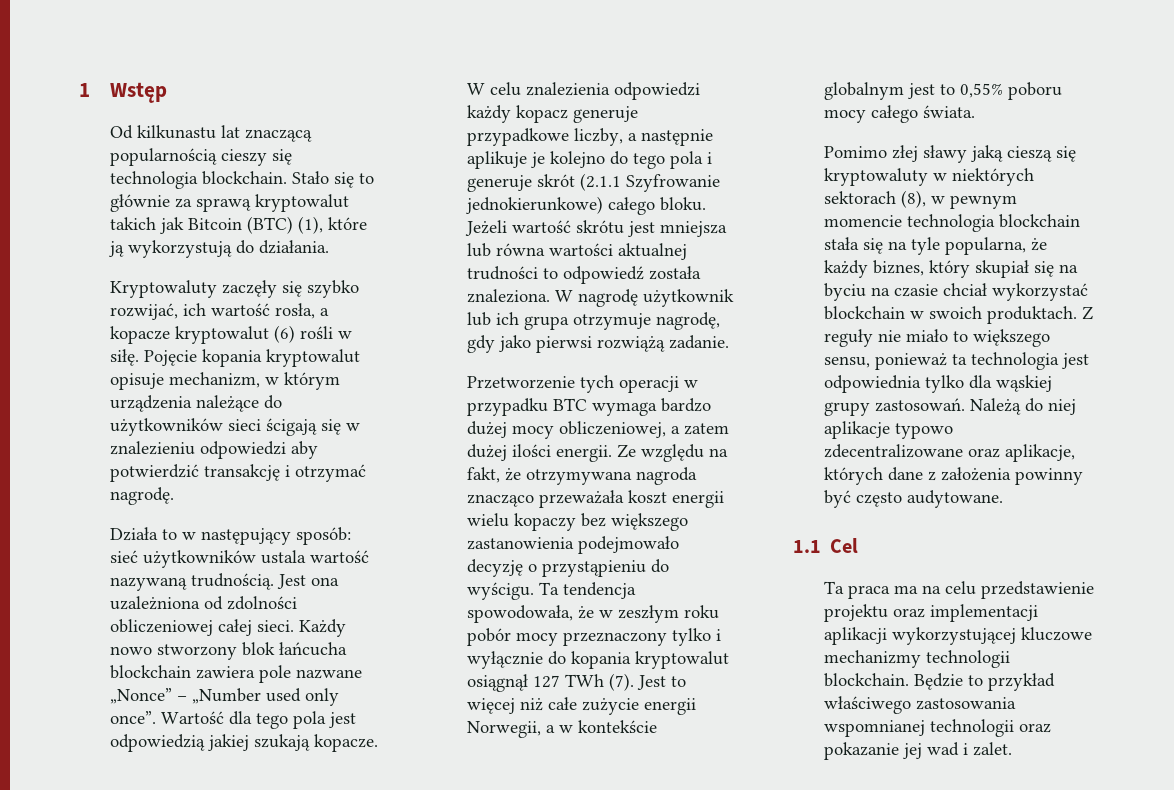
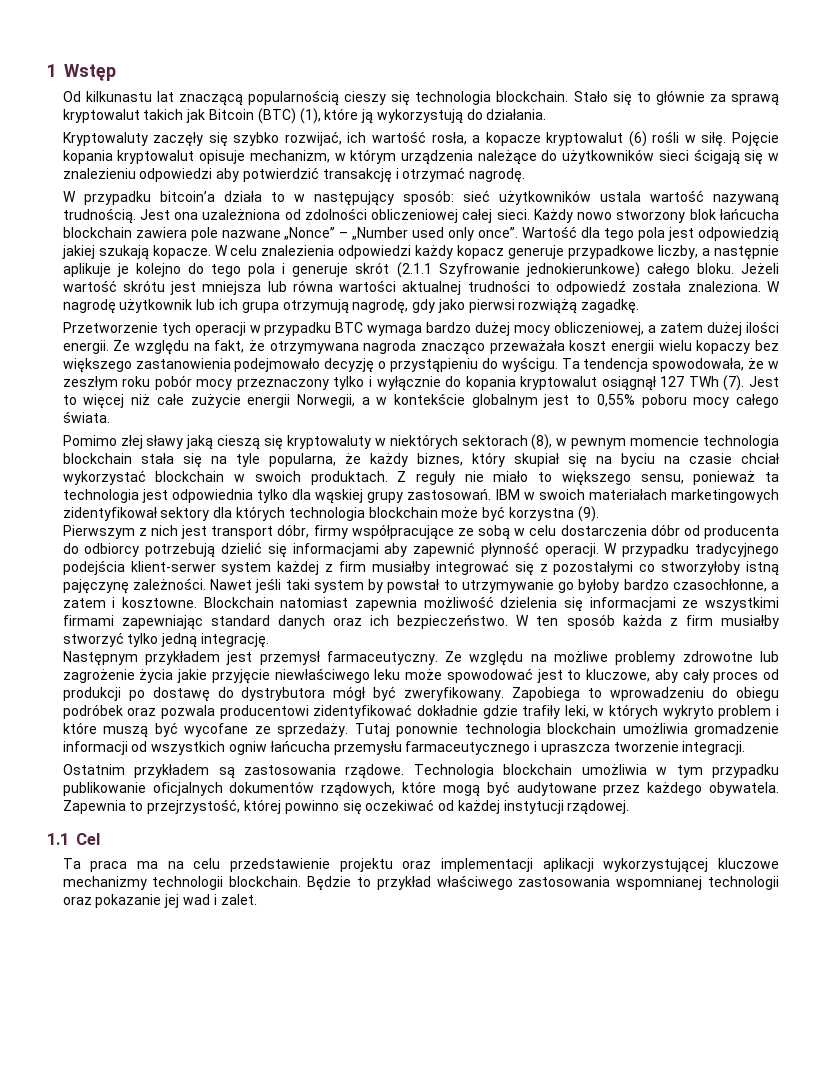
- Działa to w następujący sposób: sieć użytkowników ustala wartość nazywaną trudnością.
+ W przypadku bitcoin’a działa to w następujący sposób: sieć użytkowników ustala wartość nazywaną trudnością.
- W nagrodę użytkownik lub ich grupa otrzymuje nagrodę, gdy jako pierwsi rozwiążą zadanie.
+ W nagrodę użytkownik lub ich grupa otrzymują nagrodę, gdy jako pierwsi rozwiążą zagadkę.
- Należą do niej aplikacje typowo zdecentralizowane oraz aplikacje, których dane z założenia powinny być często audytowane.
+ IBM w swoich materiałach marketingowych zidentyfikował sektory dla których technologia blockchain może być korzystna (9).
+ Pierwszym z nich jest transport dóbr, firmy współpracujące ze sobą w celu dostarczenia dóbr od producenta do odbiorcy potrzebują dzielić się informacjami aby zapewnić płynność operacji. W przypadku tradycyjnego podejścia klient-serwer system każdej z firm musiałby integrować się z pozostałymi co stworzyłoby istną pajęczynę zależności. Nawet jeśli taki system by powstał to utrzymywanie go byłoby bardzo czasochłonne, a zatem i kosztowne. Blockchain natomiast zapewnia możliwość dzielenia się informacjami ze wszystkimi firmami zapewniając standard danych oraz ich bezpieczeństwo. W ten sposób każda z firm musiałby stworzyć tylko jedną integrację.
+ Następnym przykładem jest przemysł farmaceutyczny. Ze względu na możliwe problemy zdrowotne lub zagrożenie życia jakie przyjęcie niewłaściwego leku może spowodować jest to kluczowe, aby cały proces od produkcji po dostawę do dystrybutora mógł być zweryfikowany. Zapobiega to wprowadzeniu do obiegu podróbek oraz pozwala producentowi zidentyfikować dokładnie gdzie trafiły leki, w których wykryto problem i które muszą być wycofane ze sprzedaży. Tutaj ponownie technologia blockchain umożliwia gromadzenie informacji od wszystkich ogniw łańcucha przemysłu farmaceutycznego i upraszcza tworzenie integracji.
+ Ostatnim przykładem są zastosowania rządowe. Technologia blockchain umożliwia w tym przypadku publikowanie oficjalnych dokumentów rządowych, które mogą być audytowane przez każdego obywatela. Zapewnia to przejrzystość, której powinno się oczekiwać od każdej instytucji rządowej.

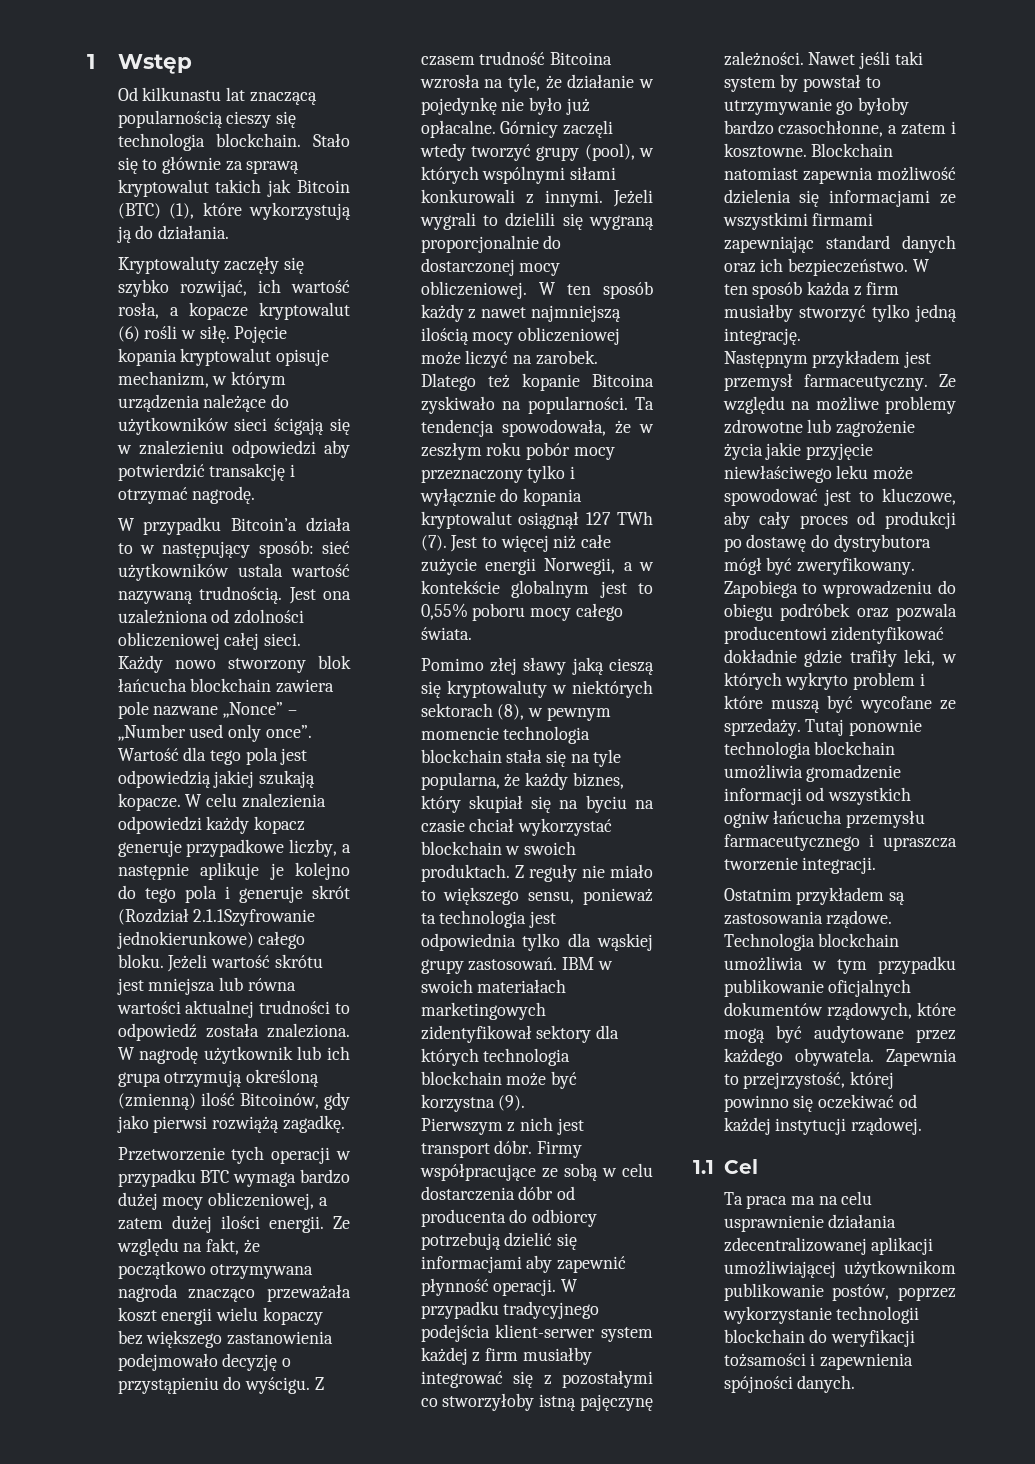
- Stało się to głównie za sprawą kryptowalut takich jak Bitcoin (BTC) (1), które ją wykorzystują do działania.
+ Stało się to głównie za sprawą kryptowalut takich jak Bitcoin (BTC) (1), które wykorzystują ją do działania.
- W przypadku bitcoin’a działa to w następujący sposób: sieć użytkowników ustala wartość nazywaną trudnością.
+ W przypadku Bitcoin’a działa to w następujący sposób: sieć użytkowników ustala wartość nazywaną trudnością.
- W celu znalezienia odpowiedzi każdy kopacz generuje przypadkowe liczby, a następnie aplikuje je kolejno do tego pola i generuje skrót (2.1.1 Szyfrowanie jednokierunkowe) całego bloku.
+ W celu znalezienia odpowiedzi każdy kopacz generuje przypadkowe liczby, a następnie aplikuje je kolejno do tego pola i generuje skrót (Rozdział 2.1.1Szyfrowanie jednokierunkowe) całego bloku.
- W nagrodę użytkownik lub ich grupa otrzymują nagrodę, gdy jako pierwsi rozwiążą zagadkę.
+ W nagrodę użytkownik lub ich grupa otrzymują określoną (zmienną) ilość Bitcoinów, gdy jako pierwsi rozwiążą zagadkę.
- Ze względu na fakt, że otrzymywana nagroda znacząco przeważała koszt energii wielu kopaczy bez większego zastanowienia podejmowało decyzję o przystąpieniu do wyścigu.
+ Ze względu na fakt, że początkowo otrzymywana nagroda znacząco przeważała koszt energii wielu kopaczy bez większego zastanowienia podejmowało decyzję o przystąpieniu do wyścigu.
+ Z czasem trudność Bitcoina wzrosła na tyle, że działanie w pojedynkę nie było już opłacalne. Górnicy zaczęli wtedy tworzyć grupy (pool), w których wspólnymi siłami konkurowali z innymi. Jeżeli wygrali to dzielili się wygraną proporcjonalnie do dostarczonej mocy obliczeniowej. W ten sposób każdy z nawet najmniejszą ilością mocy obliczeniowej może liczyć na zarobek. Dlatego też kopanie Bitcoina zyskiwało na popularności.
- Pierwszym z nich jest transport dóbr, firmy współpracujące ze sobą w celu dostarczenia dóbr od producenta do odbiorcy potrzebują dzielić się informacjami aby zapewnić płynność operacji.
+ Pierwszym z nich jest transport dóbr. Firmy współpracujące ze sobą w celu dostarczenia dóbr od producenta do odbiorcy potrzebują dzielić się informacjami aby zapewnić płynność operacji.
- Ta praca ma na celu przedstawienie projektu oraz implementacji aplikacji wykorzystującej kluczowe mechanizmy technologii blockchain. Będzie to przykład właściwego zastosowania wspomnianej technologii oraz pokazanie jej wad i zalet.
+ Ta praca ma na celu usprawnienie działania zdecentralizowanej aplikacji umożliwiającej użytkownikom publikowanie postów, poprzez wykorzystanie technologii blockchain do weryfikacji tożsamości i zapewnienia spójności danych.

